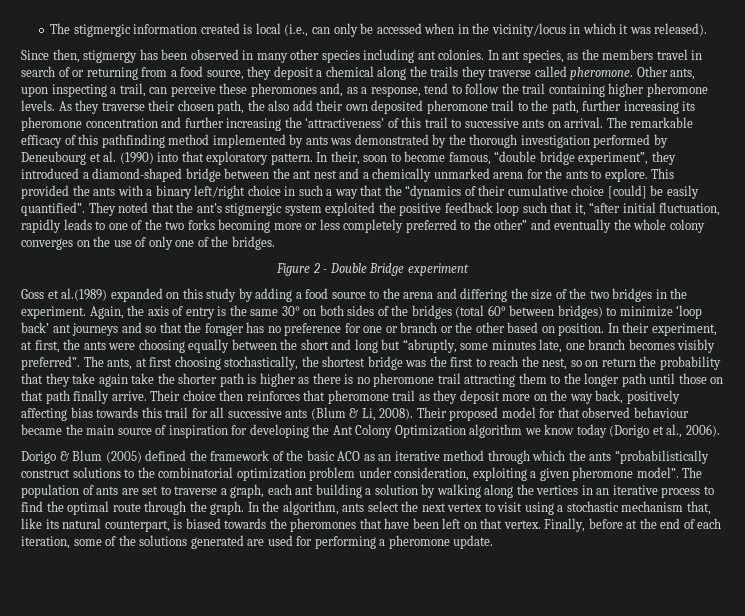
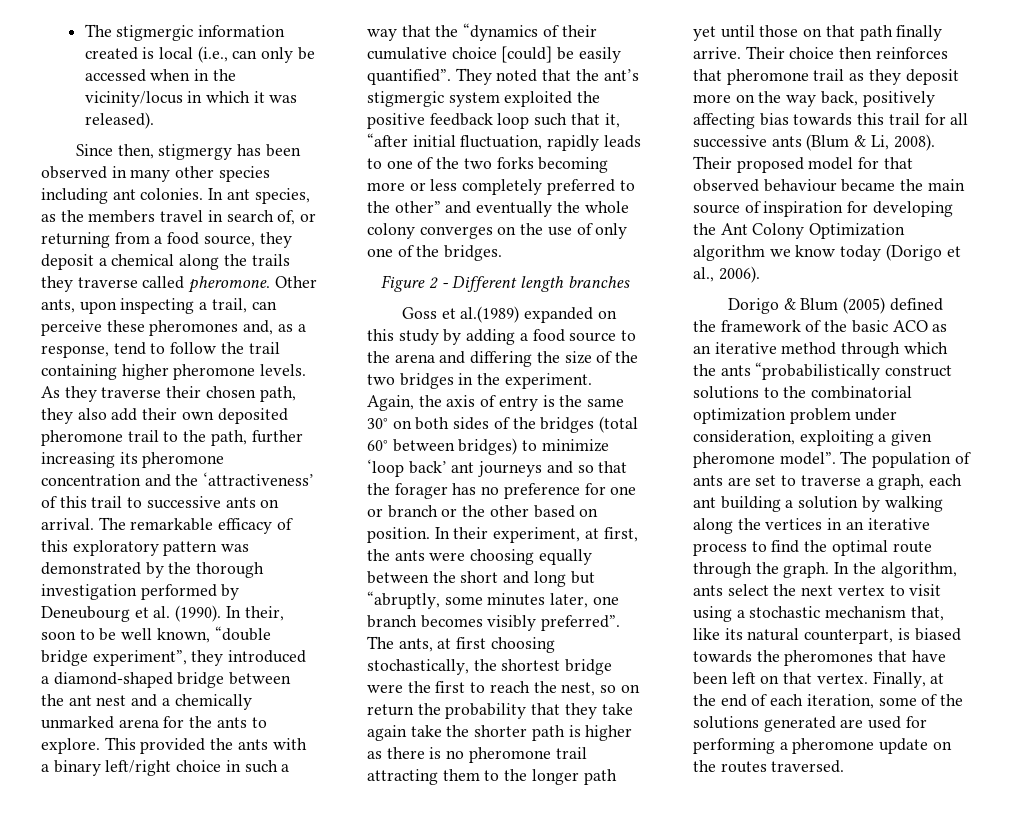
- In ant species, as the members travel in search of or returning from a food source, they deposit a chemical along the trails they traverse called pheromone.
+ In ant species, as the members travel in search of, or returning from a food source, they deposit a chemical along the trails they traverse called pheromone.
- As they traverse their chosen path, the also add their own deposited pheromone trail to the path, further increasing its pheromone concentration and further increasing the ‘attractiveness’ of this trail to successive ants on arrival.
+ As they traverse their chosen path, they also add their own deposited pheromone trail to the path, further increasing its pheromone concentration and the ‘attractiveness’ of this trail to successive ants on arrival.
- The remarkable efficacy of this pathfinding method implemented by ants was demonstrated by the thorough investigation performed by Deneubourg et al. (1990) into that exploratory pattern.
+ The remarkable efficacy of this exploratory pattern was demonstrated by the thorough investigation performed by Deneubourg et al. (1990).
- In their, soon to become famous, “double bridge experiment”, they introduced a diamond-shaped bridge between the ant nest and a chemically unmarked arena for the ants to explore.
+ In their, soon to be well known, “double bridge experiment”, they introduced a diamond-shaped bridge between the ant nest and a chemically unmarked arena for the ants to explore.
- Figure 2 - Double Bridge experiment
+ Figure 2 - Different length branches
- In their experiment, at first, the ants were choosing equally between the short and long but “abruptly, some minutes late, one branch becomes visibly preferred”.
+ In their experiment, at first, the ants were choosing equally between the short and long but “abruptly, some minutes later, one branch becomes visibly preferred”.
- The ants, at first choosing stochastically, the shortest bridge was the first to reach the nest, so on return the probability that they take again take the shorter path is higher as there is no pheromone trail attracting them to the longer path until those on that path finally arrive.
+ The ants, at first choosing stochastically, the shortest bridge were the first to reach the nest, so on return the probability that they take again take the shorter path is higher as there is no pheromone trail attracting them to the longer path yet until those on that path finally arrive.
- Finally, before at the end of each iteration, some of the solutions generated are used for performing a pheromone update.
+ Finally, at the end of each iteration, some of the solutions generated are used for performing a pheromone update on the routes traversed.

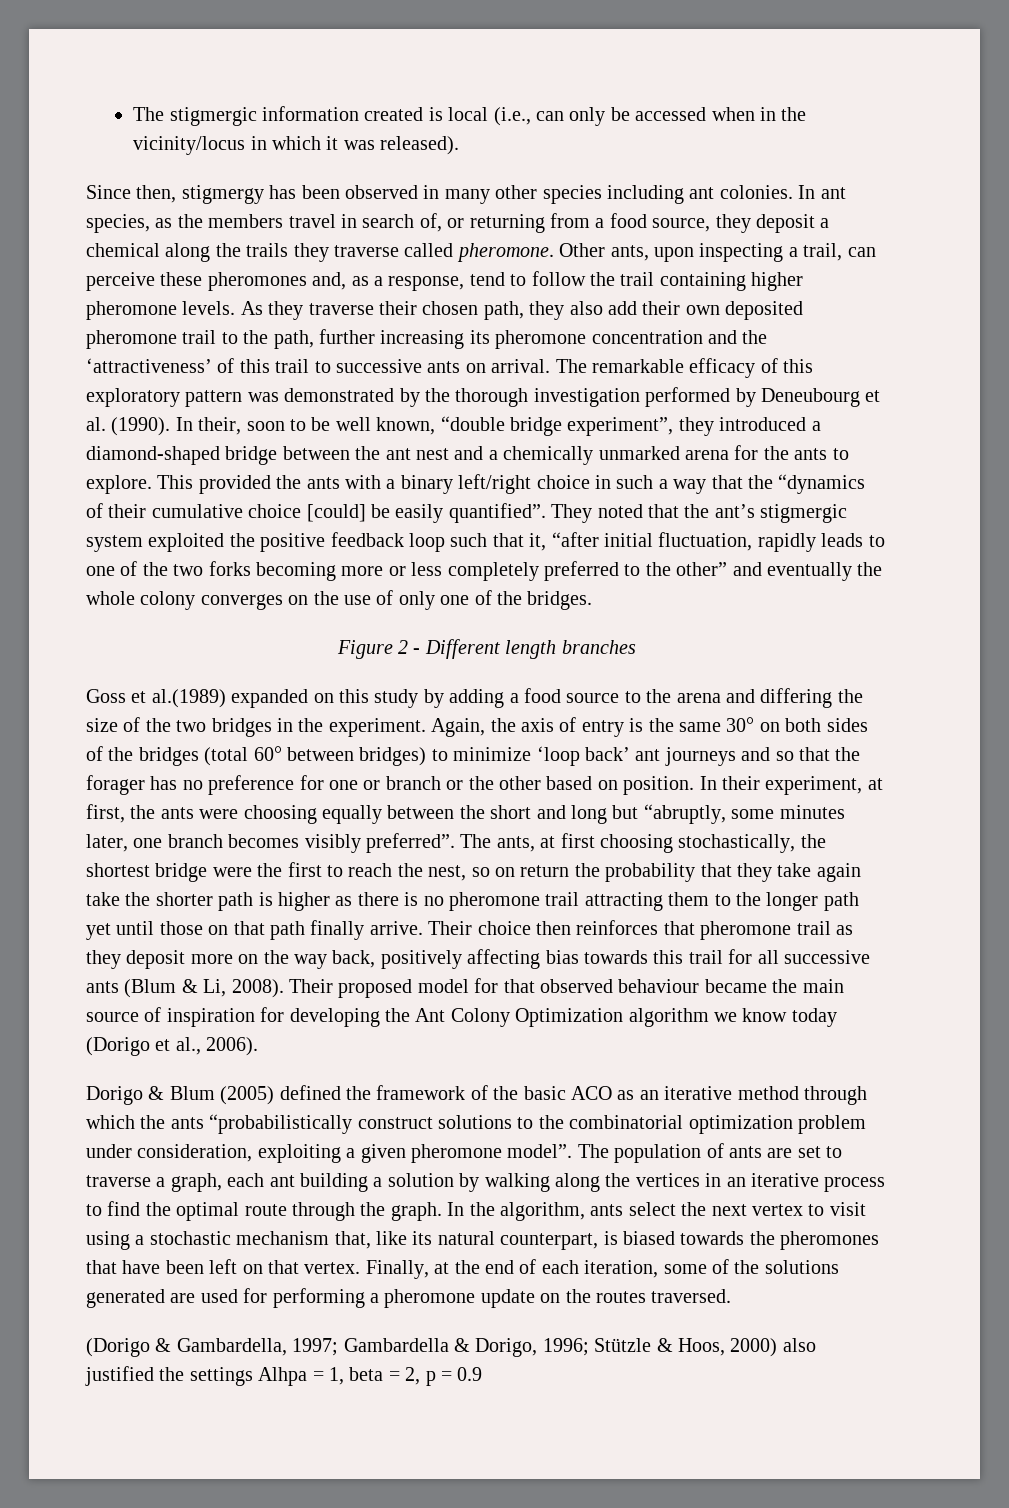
+ (Dorigo & Gambardella, 1997; Gambardella & Dorigo, 1996; Stützle & Hoos, 2000) also justified the settings Alhpa = 1, beta = 2, p = 0.9

